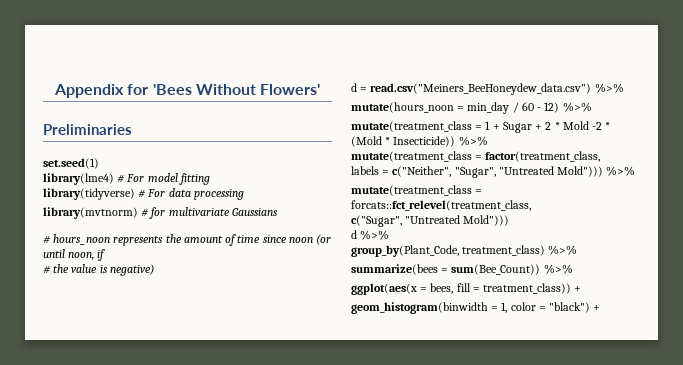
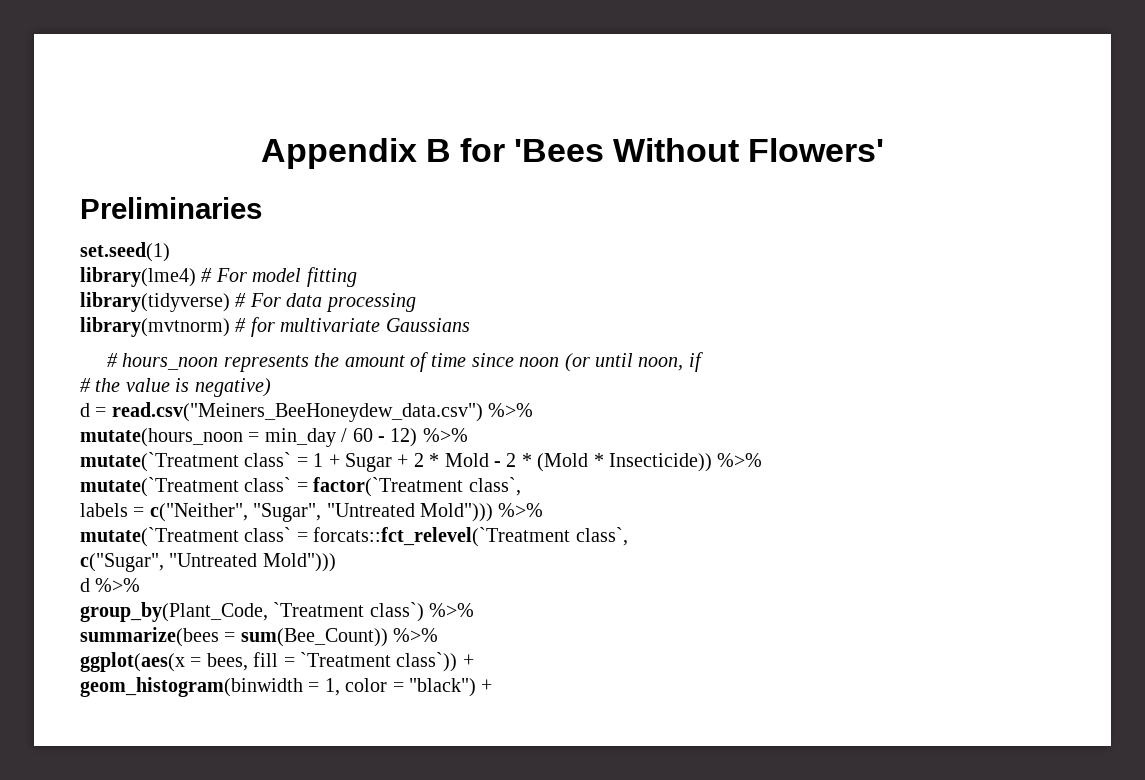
- Appendix for 'Bees Without Flowers'
+ Appendix B for 'Bees Without Flowers'
- mutate(treatment_class = 1 + Sugar + 2 * Mold -2 * (Mold * Insecticide)) %>%
+ mutate(`Treatment class` = 1 + Sugar + 2 * Mold - 2 * (Mold * Insecticide)) %>%
- mutate(treatment_class = factor(treatment_class,
+ mutate(`Treatment class` = factor(`Treatment class`,
- mutate(treatment_class = forcats::fct_relevel(treatment_class,
+ mutate(`Treatment class` = forcats::fct_relevel(`Treatment class`,
- group_by(Plant_Code, treatment_class) %>%
+ group_by(Plant_Code, `Treatment class`) %>%
- ggplot(aes(x = bees, fill = treatment_class)) +
+ ggplot(aes(x = bees, fill = `Treatment class`)) +

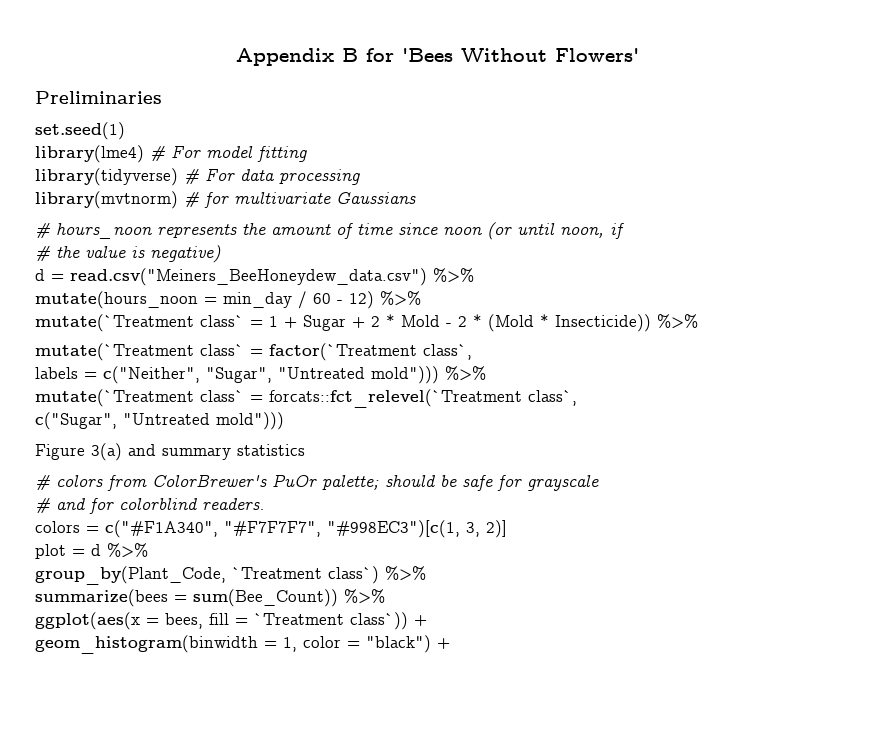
- labels = c("Neither", "Sugar", "Untreated Mold"))) %>%
+ labels = c("Neither", "Sugar", "Untreated mold"))) %>%
- c("Sugar", "Untreated Mold")))
- d %>%
+ c("Sugar", "Untreated mold")))
+ Figure 3(a) and summary statistics
+ # colors from ColorBrewer's PuOr palette; should be safe for grayscale
+ # and for colorblind readers.
+ colors = c("#F1A340", "#F7F7F7", "#998EC3")[c(1, 3, 2)]
+ plot = d %>%

